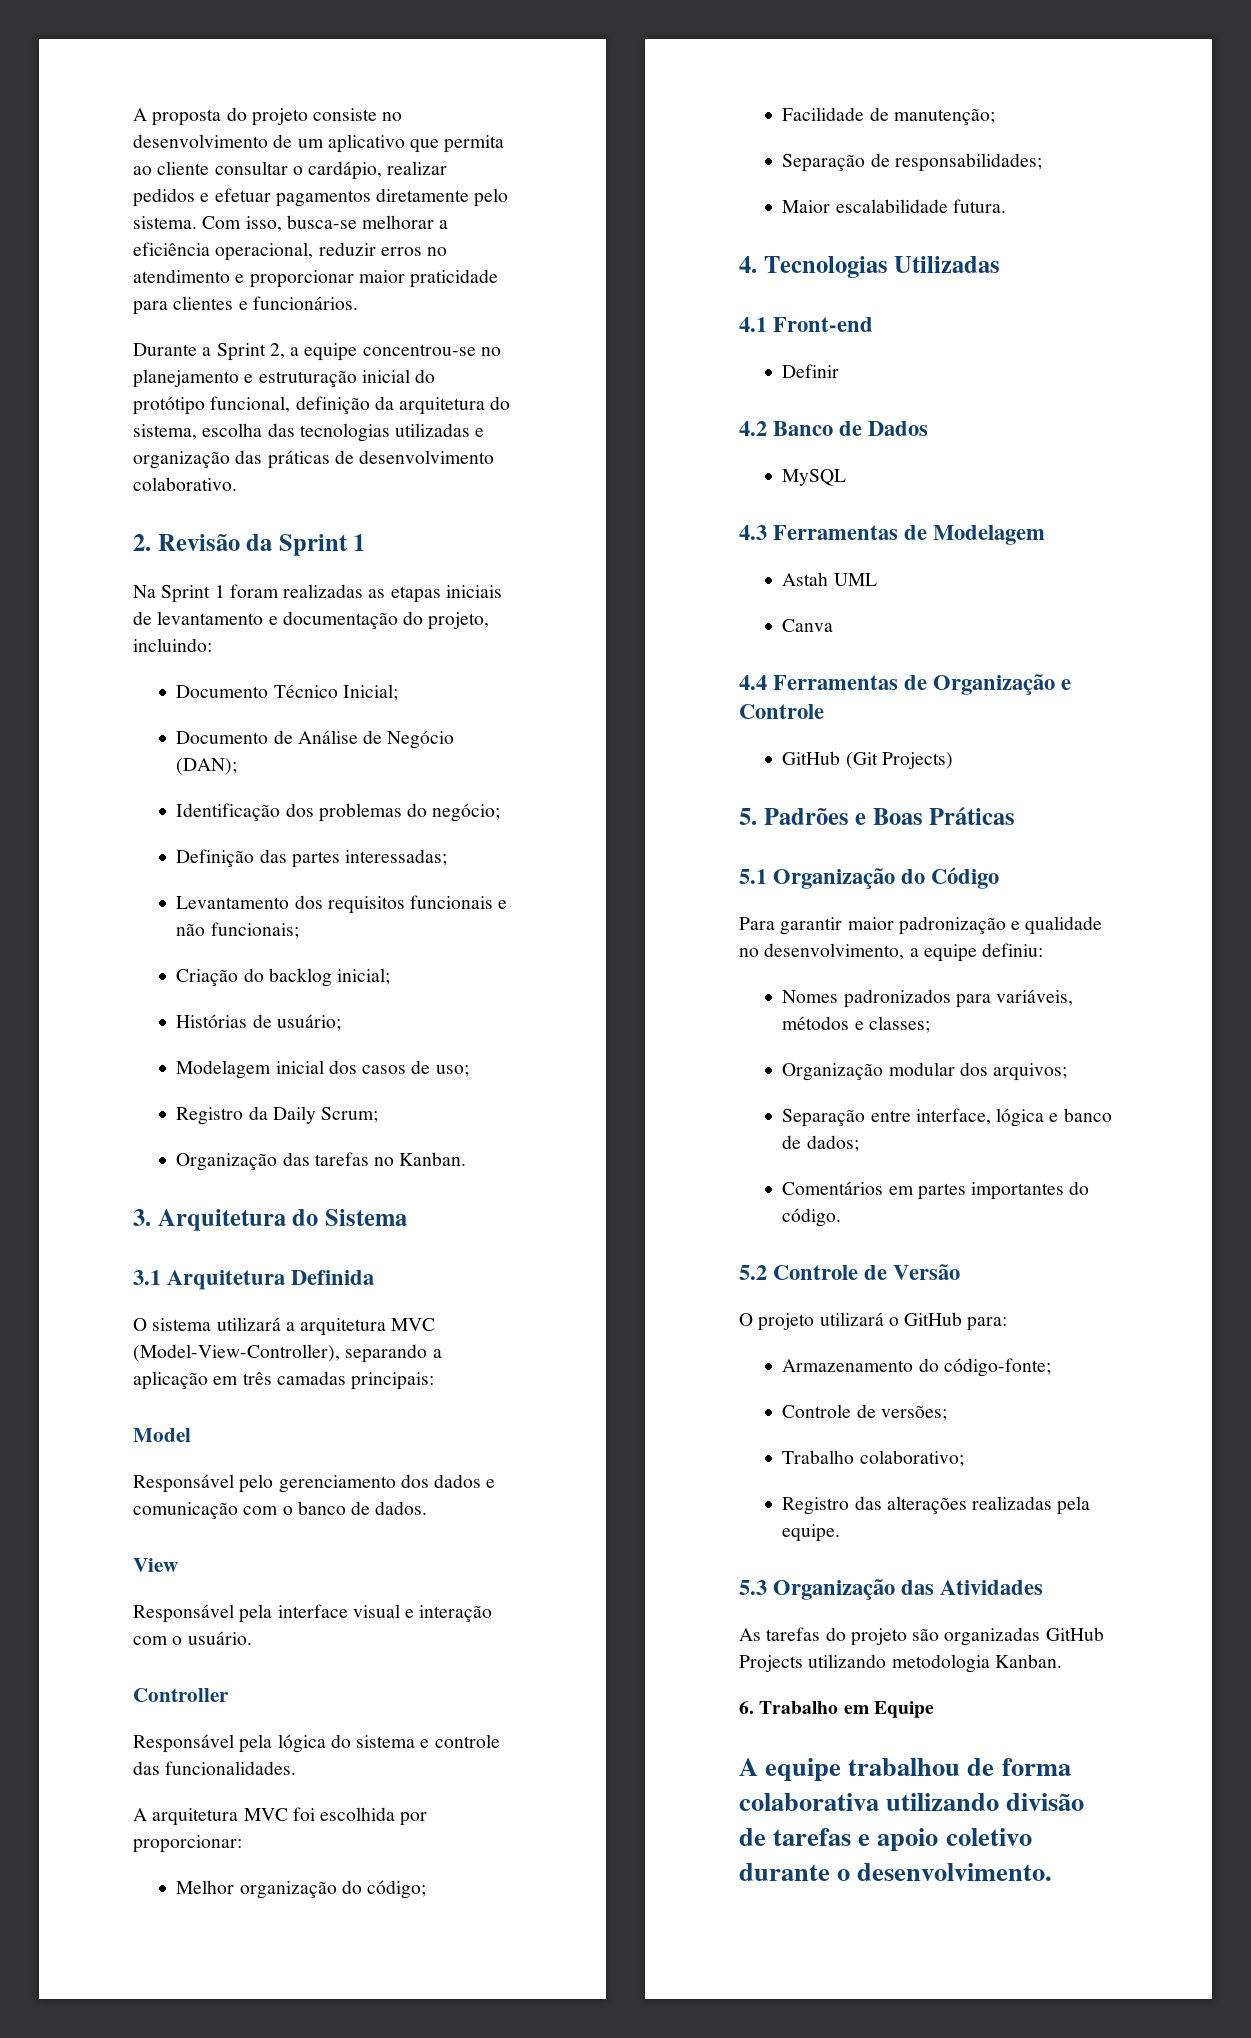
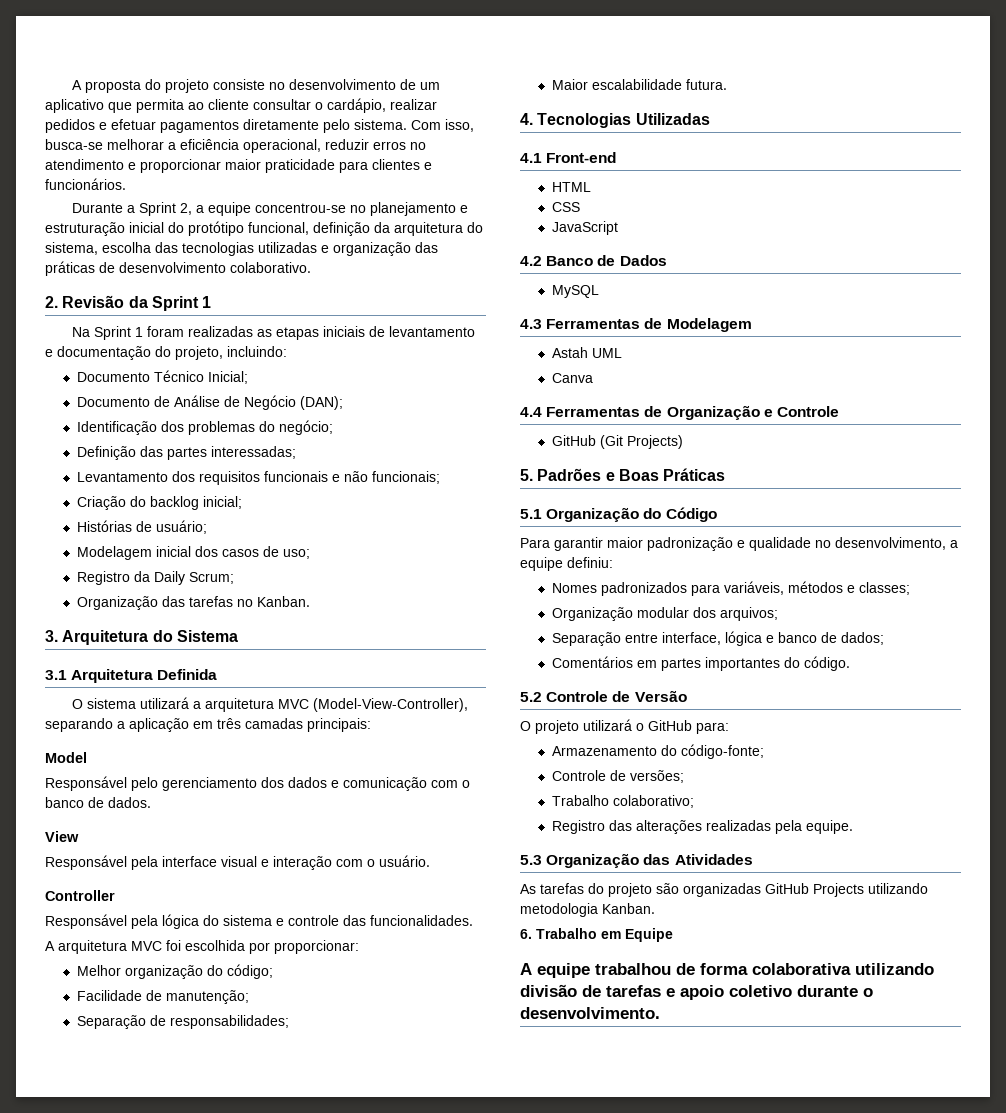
- Definir
+ HTML
+ CSS
+ JavaScript

